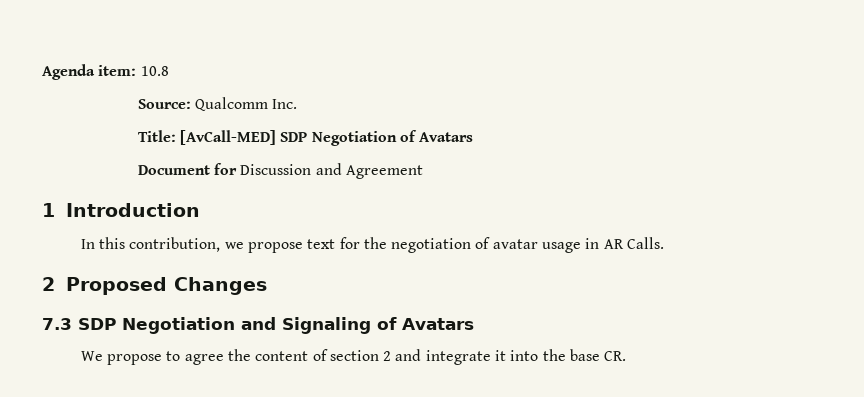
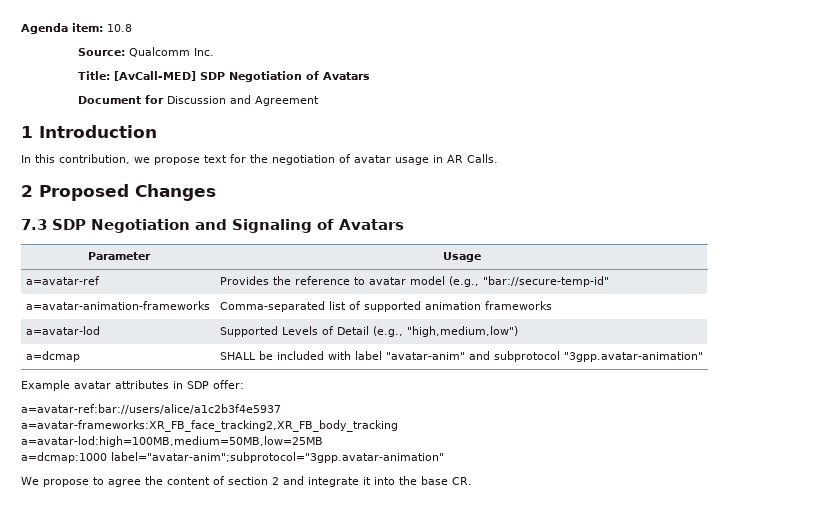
+ Parameter | Usage
+ a=avatar-ref | Provides the reference to avatar model (e.g., "bar://secure-temp-id"
+ a=avatar-animation-frameworks | Comma-separated list of supported animation frameworks
+ a=avatar-lod | Supported Levels of Detail (e.g., "high,medium,low")
+ a=dcmap | SHALL be included with label "avatar-anim" and subprotocol "3gpp.avatar-animation"
+ Example avatar attributes in SDP offer:
+ a=avatar-ref:bar://users/alice/a1c2b3f4e5937
+ a=avatar-frameworks:XR_FB_face_tracking2,XR_FB_body_tracking
+ a=avatar-lod:high=100MB,medium=50MB,low=25MB
+ a=dcmap:1000 label="avatar-anim";subprotocol="3gpp.avatar-animation"

